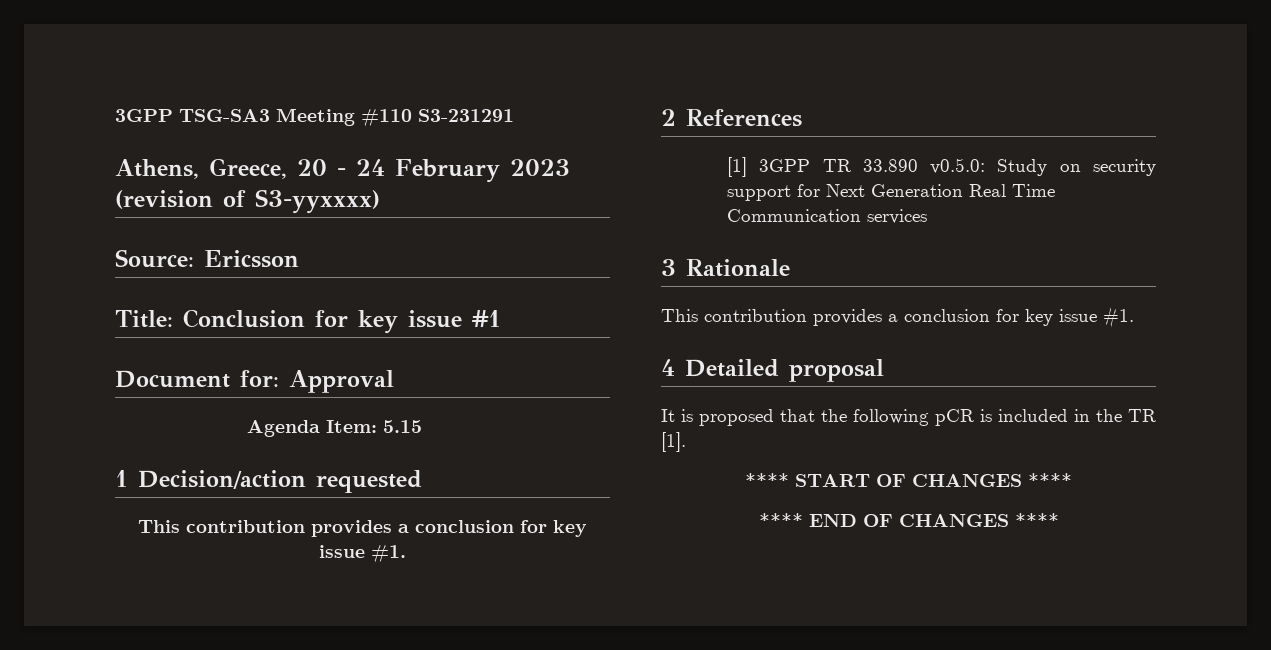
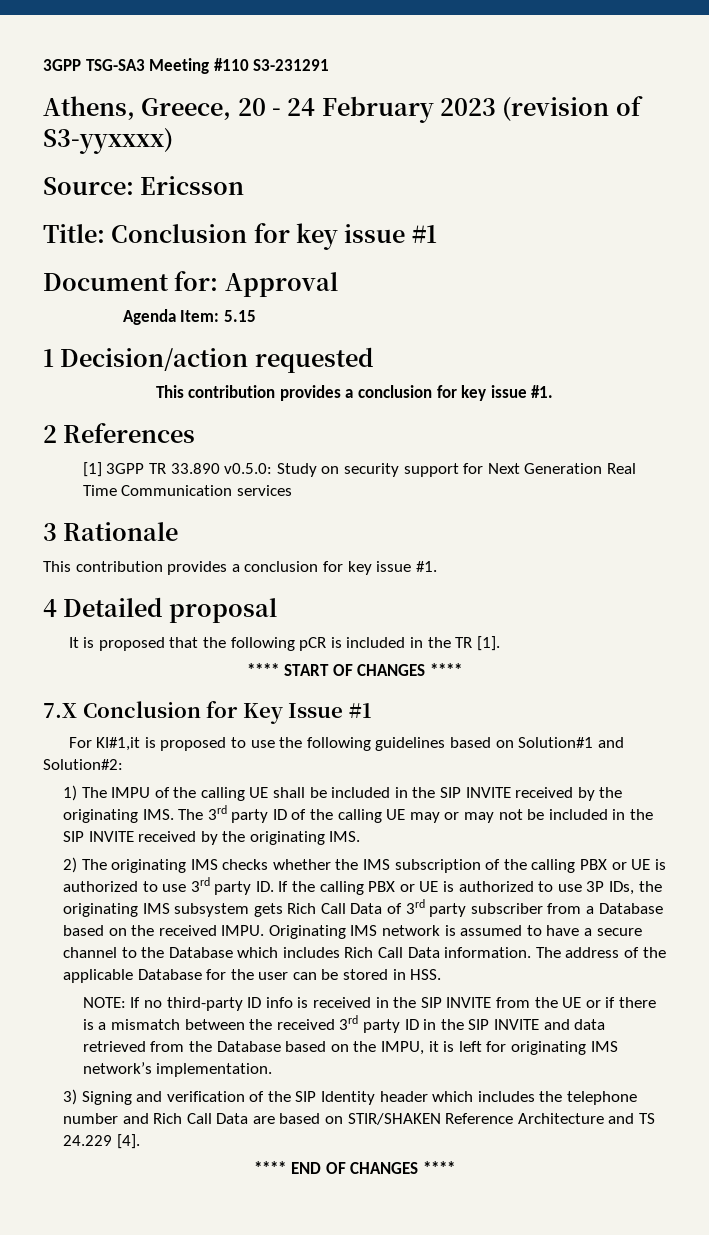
+ 7.X Conclusion for Key Issue #1
+ For KI#1,it is proposed to use the following guidelines based on Solution#1 and Solution#2:
+ 1) The IMPU of the calling UE shall be included in the SIP INVITE received by the originating IMS. The 3rd party ID of the calling UE may or may not be included in the SIP INVITE received by the originating IMS.
+ 2) The originating IMS checks whether the IMS subscription of the calling PBX or UE is authorized to use 3rd party ID. If the calling PBX or UE is authorized to use 3P IDs, the originating IMS subsystem gets Rich Call Data of 3rd party subscriber from a Database based on the received IMPU. Originating IMS network is assumed to have a secure channel to the Database which includes Rich Call Data information. The address of the applicable Database for the user can be stored in HSS.
+ NOTE: If no third-party ID info is received in the SIP INVITE from the UE or if there is a mismatch between the received 3rd party ID in the SIP INVITE and data retrieved from the Database based on the IMPU, it is left for originating IMS network’s implementation.
+ 3) Signing and verification of the SIP Identity header which includes the telephone number and Rich Call Data are based on STIR/SHAKEN Reference Architecture and TS 24.229 [4].

